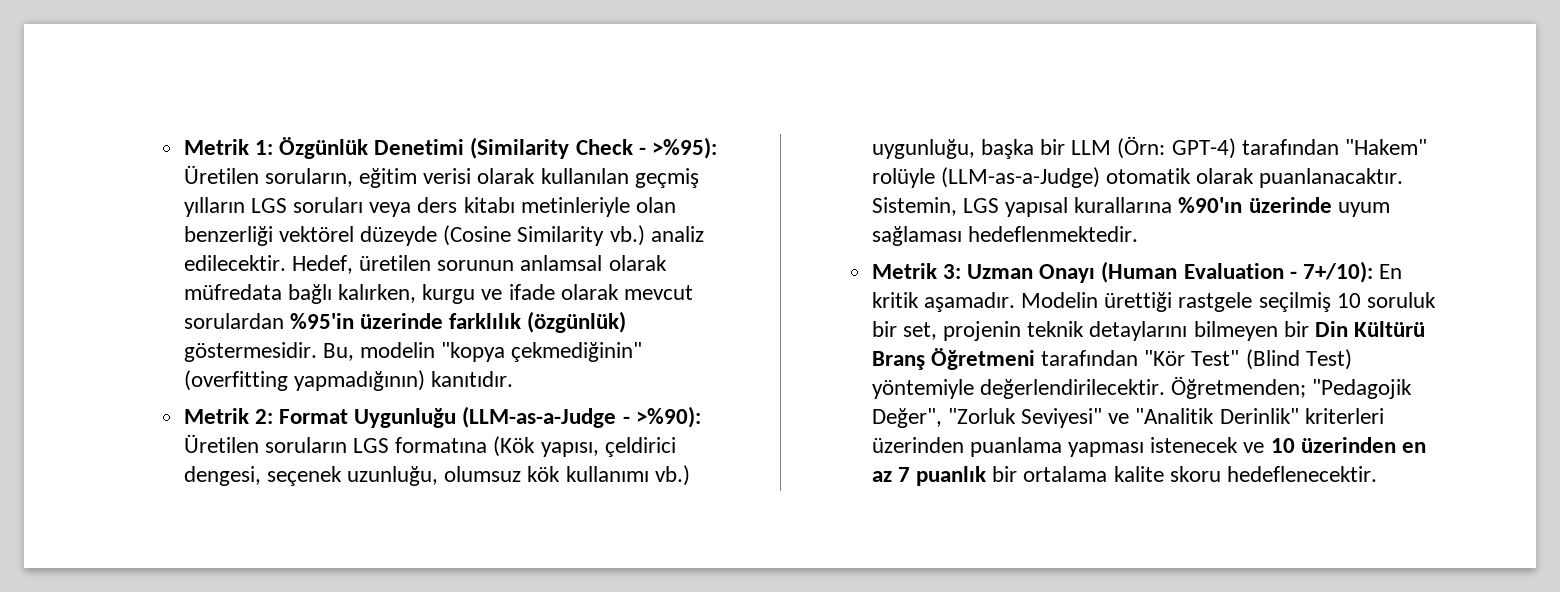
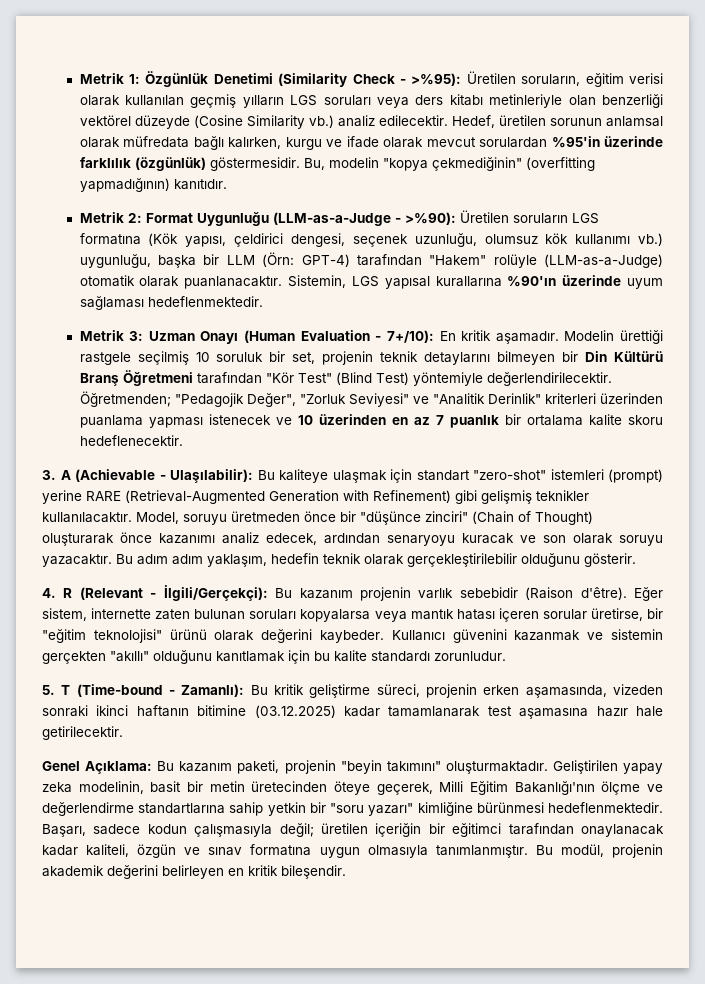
+ 3. A (Achievable - Ulaşılabilir): Bu kaliteye ulaşmak için standart "zero-shot" istemleri (prompt) yerine RARE (Retrieval-Augmented Generation with Refinement) gibi gelişmiş teknikler kullanılacaktır. Model, soruyu üretmeden önce bir "düşünce zinciri" (Chain of Thought) oluşturarak önce kazanımı analiz edecek, ardından senaryoyu kuracak ve son olarak soruyu yazacaktır. Bu adım adım yaklaşım, hedefin teknik olarak gerçekleştirilebilir olduğunu gösterir.
+ 4. R (Relevant - İlgili/Gerçekçi): Bu kazanım projenin varlık sebebidir (Raison d'être). Eğer sistem, internette zaten bulunan soruları kopyalarsa veya mantık hatası içeren sorular üretirse, bir "eğitim teknolojisi" ürünü olarak değerini kaybeder. Kullanıcı güvenini kazanmak ve sistemin gerçekten "akıllı" olduğunu kanıtlamak için bu kalite standardı zorunludur.
+ 5. T (Time-bound - Zamanlı): Bu kritik geliştirme süreci, projenin erken aşamasında, vizeden sonraki ikinci haftanın bitimine (03.12.2025) kadar tamamlanarak test aşamasına hazır hale getirilecektir.
+ Genel Açıklama: Bu kazanım paketi, projenin "beyin takımını" oluşturmaktadır. Geliştirilen yapay zeka modelinin, basit bir metin üretecinden öteye geçerek, Milli Eğitim Bakanlığı'nın ölçme ve değerlendirme standartlarına sahip yetkin bir "soru yazarı" kimliğine bürünmesi hedeflenmektedir. Başarı, sadece kodun çalışmasıyla değil; üretilen içeriğin bir eğitimci tarafından onaylanacak kadar kaliteli, özgün ve sınav formatına uygun olmasıyla tanımlanmıştır. Bu modül, projenin akademik değerini belirleyen en kritik bileşendir.

